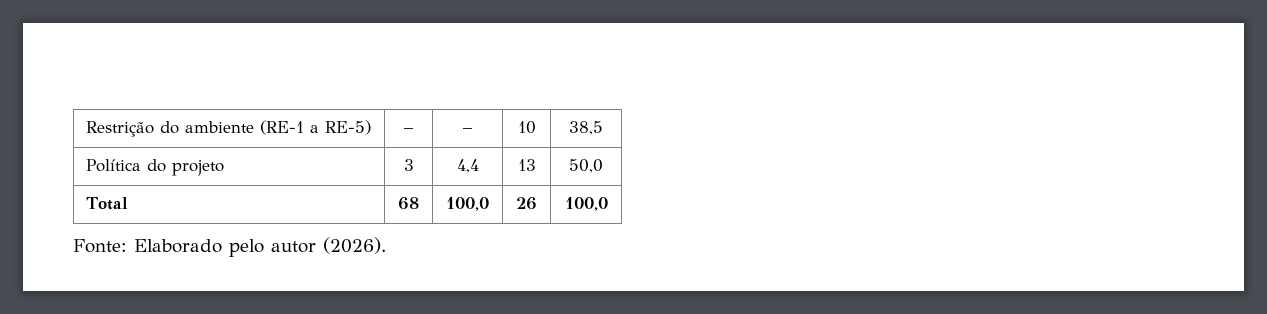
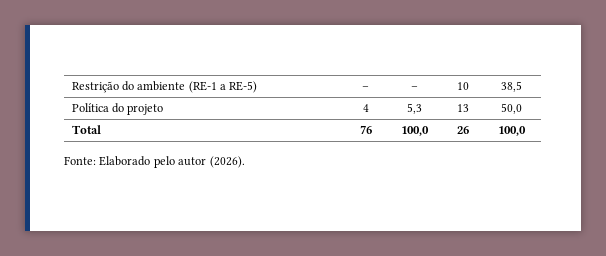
- Política do projeto | 3 | 4,4 | 13 | 50,0
+ Política do projeto | 4 | 5,3 | 13 | 50,0
- Total | 68 | 100,0 | 26 | 100,0
+ Total | 76 | 100,0 | 26 | 100,0

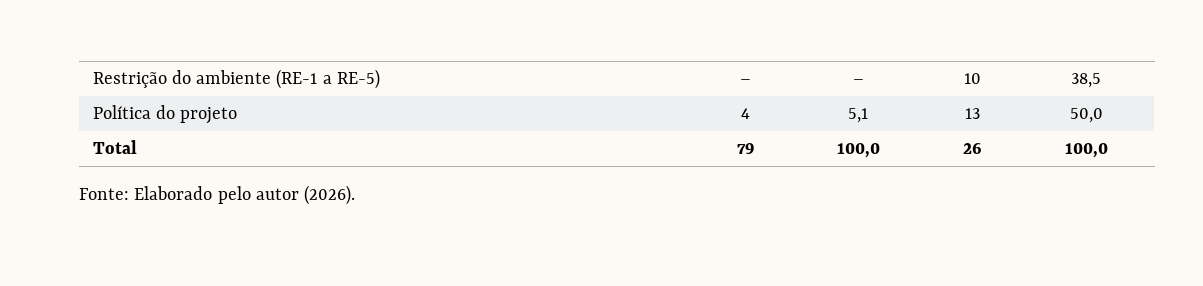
- Política do projeto | 4 | 5,3 | 13 | 50,0
+ Política do projeto | 4 | 5,1 | 13 | 50,0
- Total | 76 | 100,0 | 26 | 100,0
+ Total | 79 | 100,0 | 26 | 100,0

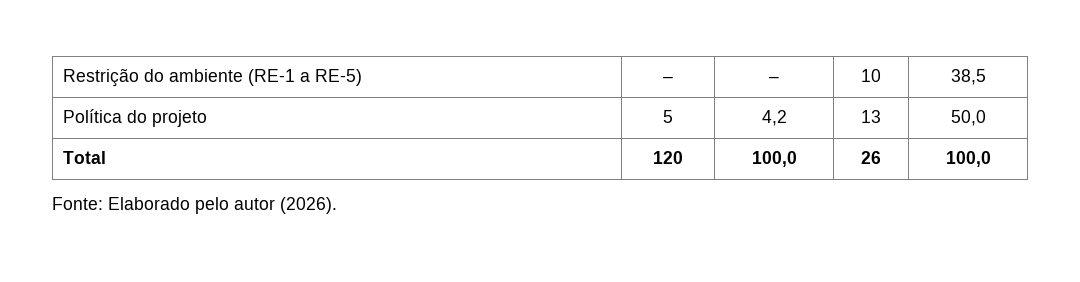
- Política do projeto | 4 | 5,1 | 13 | 50,0
+ Política do projeto | 5 | 4,2 | 13 | 50,0
- Total | 79 | 100,0 | 26 | 100,0
+ Total | 120 | 100,0 | 26 | 100,0

